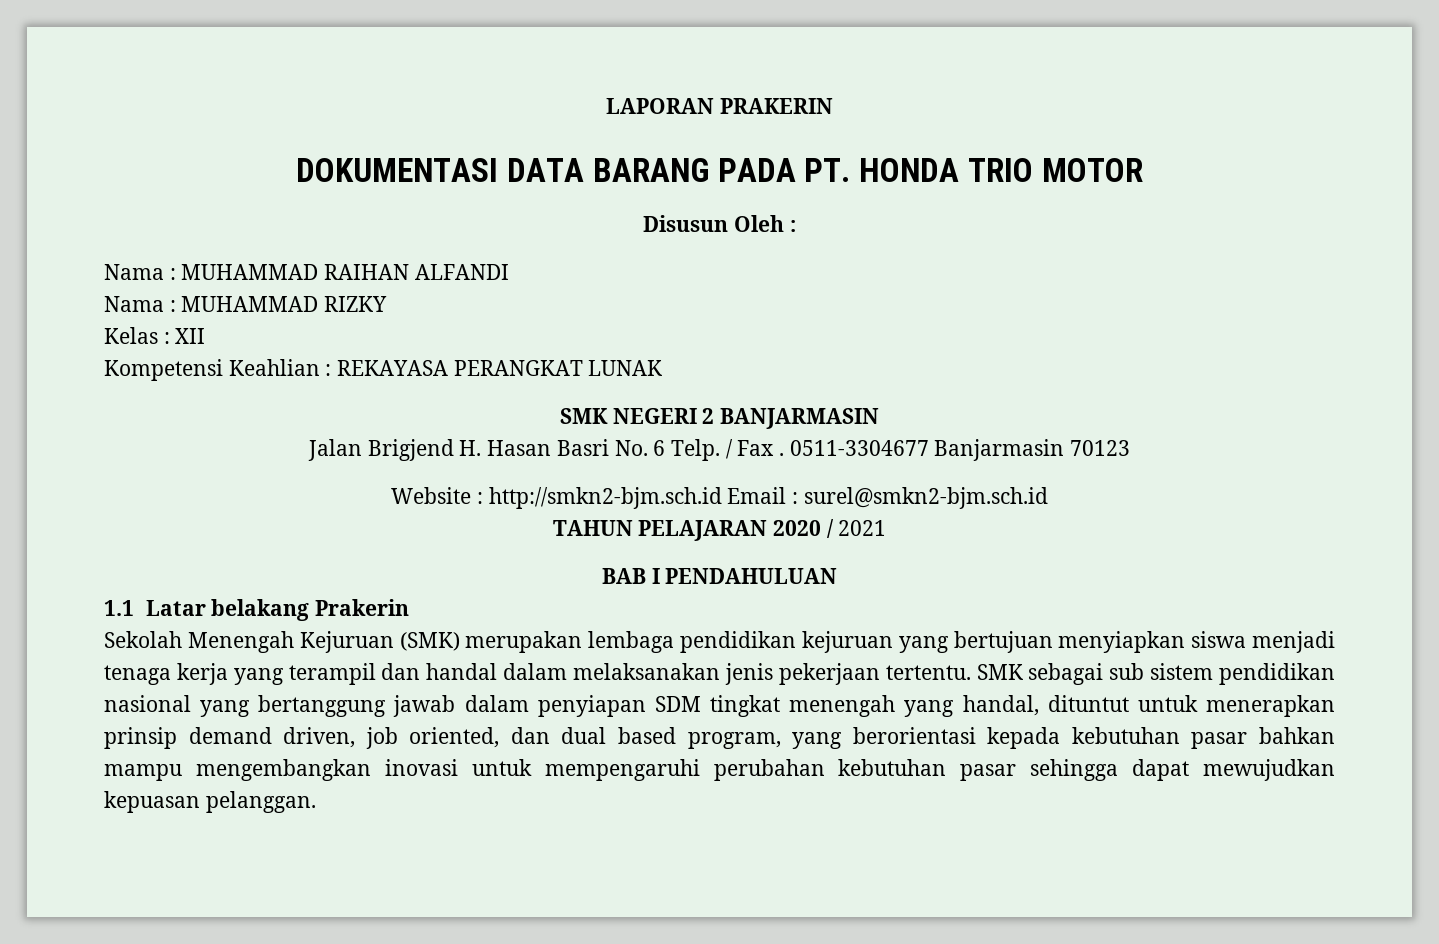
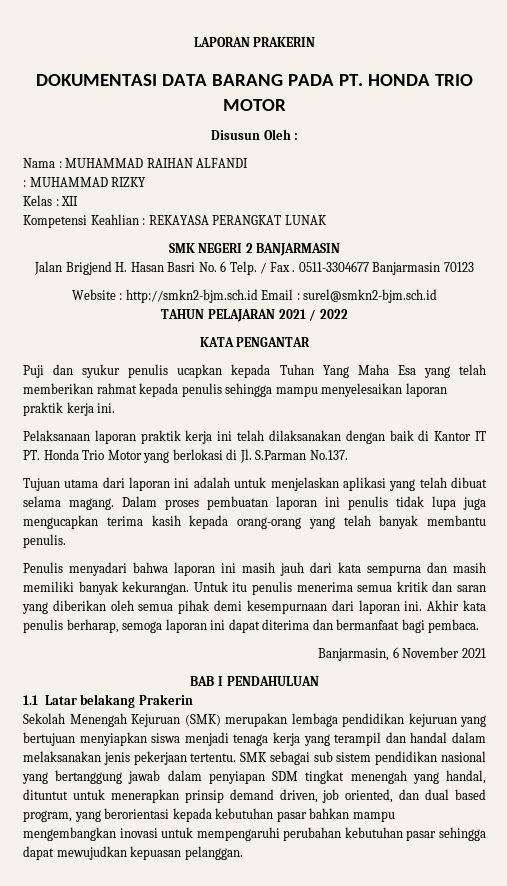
- Nama : MUHAMMAD RIZKY
+ : MUHAMMAD RIZKY
- TAHUN PELAJARAN 2020 / 2021
+ TAHUN PELAJARAN 2021 / 2022
+ KATA PENGANTAR
+ Puji dan syukur penulis ucapkan kepada Tuhan Yang Maha Esa yang telah memberikan rahmat kepada penulis sehingga mampu menyelesaikan laporan praktik kerja ini.
+ Pelaksanaan laporan praktik kerja ini telah dilaksanakan dengan baik di Kantor IT PT. Honda Trio Motor yang berlokasi di Jl. S.Parman No.137.
+ Tujuan utama dari laporan ini adalah untuk menjelaskan aplikasi yang telah dibuat selama magang. Dalam proses pembuatan laporan ini penulis tidak lupa juga mengucapkan terima kasih kepada orang-orang yang telah banyak membantu penulis.
+ Penulis menyadari bahwa laporan ini masih jauh dari kata sempurna dan masih memiliki banyak kekurangan. Untuk itu penulis menerima semua kritik dan saran yang diberikan oleh semua pihak demi kesempurnaan dari laporan ini. Akhir kata penulis berharap, semoga laporan ini dapat diterima dan bermanfaat bagi pembaca.
+ Banjarmasin, 6 November 2021

